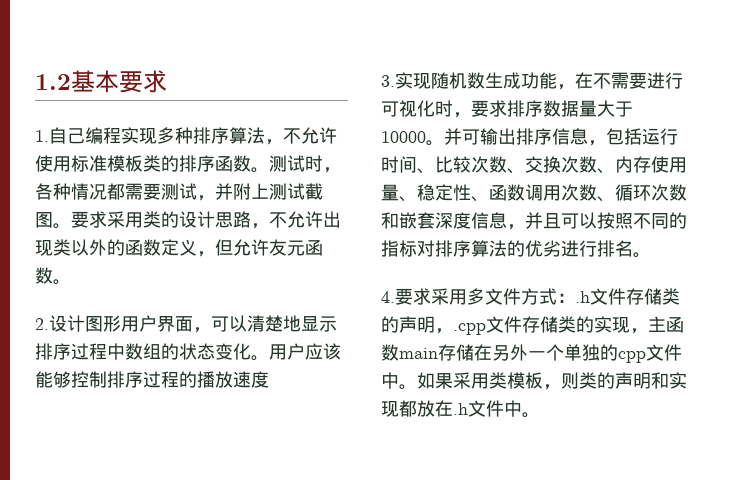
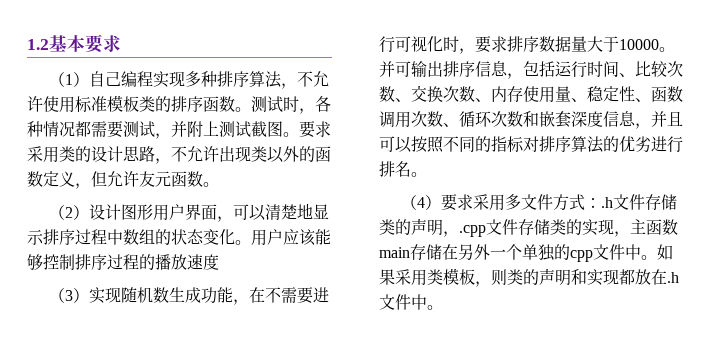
- 1.自己编程实现多种排序算法，不允许使用标准模板类的排序函数。
+ （1）自己编程实现多种排序算法，不允许使用标准模板类的排序函数。
- 2.设计图形用户界面，可以清楚地显示排序过程中数组的状态变化。
+ （2）设计图形用户界面，可以清楚地显示排序过程中数组的状态变化。
- 3.实现随机数生成功能，在不需要进行可视化时，要求排序数据量大于10000。
+ （3）实现随机数生成功能，在不需要进行可视化时，要求排序数据量大于10000。
- 4.要求采用多文件方式：.h文件存储类的声明，.cpp文件存储类的实现，主函数main存储在另外一个单独的cpp文件中。
+ （4）要求采用多文件方式：.h文件存储类的声明，.cpp文件存储类的实现，主函数main存储在另外一个单独的cpp文件中。

